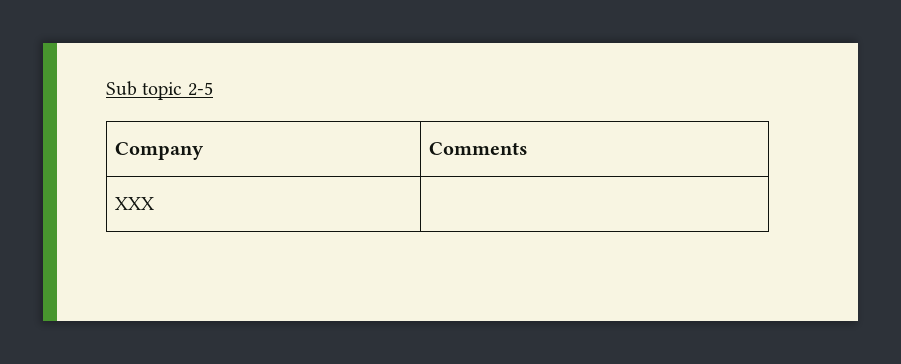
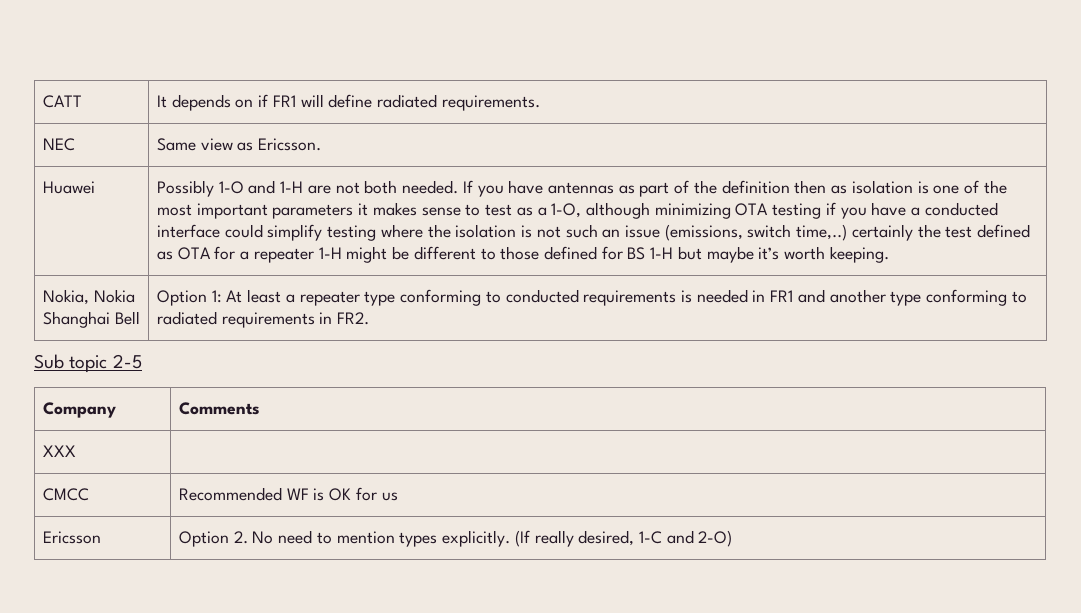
+ CATT | It depends on if FR1 will define radiated requirements.
+ NEC | Same view as Ericsson.
+ Huawei | Possibly 1-O and 1-H are not both needed. If you have antennas as part of the definition then as isolation is one of the most important parameters it makes sense to test as a 1-O, although minimizing OTA testing if you have a conducted interface could simplify testing where the isolation is not such an issue (emissions, switch time,..) certainly the test defined as OTA for a repeater 1-H might be different to those defined for BS 1-H but maybe it’s worth keeping.
+ Nokia, Nokia Shanghai Bell | Option 1: At least a repeater type conforming to conducted requirements is needed in FR1 and another type conforming to radiated requirements in FR2.
+ CMCC | Recommended WF is OK for us
+ Ericsson | Option 2. No need to mention types explicitly. (If really desired, 1-C and 2-O)

